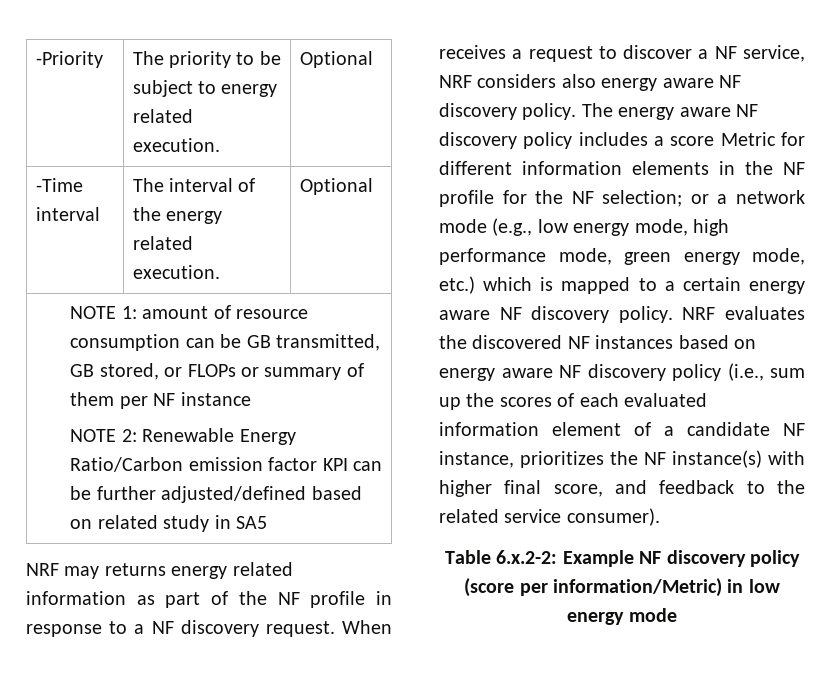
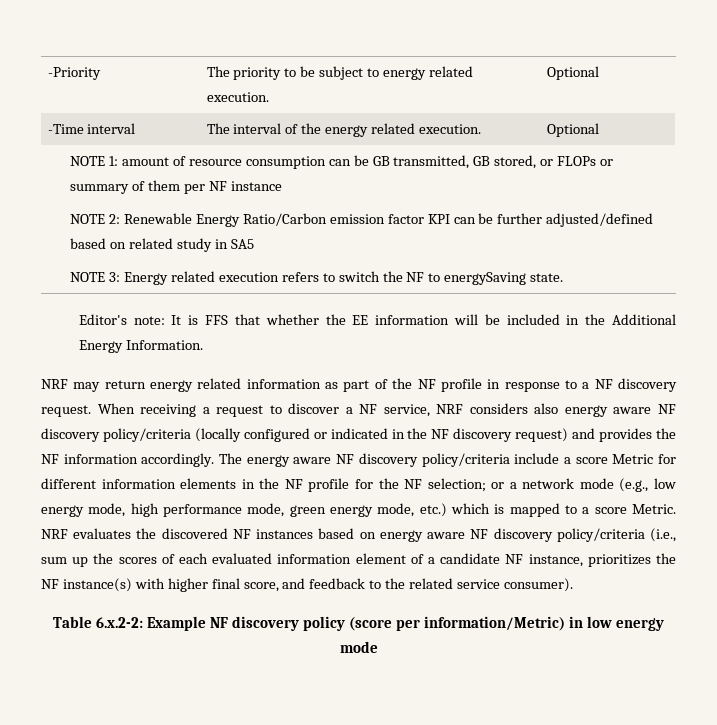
+ NOTE 3: Energy related execution refers to switch the NF to energySaving state.
+ Editor's note: It is FFS that whether the EE information will be included in the Additional Energy Information.
- NRF may returns energy related information as part of the NF profile in response to a NF discovery request.
+ NRF may return energy related information as part of the NF profile in response to a NF discovery request.
- When receives a request to discover a NF service, NRF considers also energy aware NF discovery policy.
+ When receiving a request to discover a NF service, NRF considers also energy aware NF discovery policy/criteria (locally configured or indicated in the NF discovery request) and provides the NF information accordingly.
- The energy aware NF discovery policy includes a score Metric for different information elements in the NF profile for the NF selection; or a network mode (e.g., low energy mode, high performance mode, green energy mode, etc.) which is mapped to a certain energy aware NF discovery policy.
+ The energy aware NF discovery policy/criteria include a score Metric for different information elements in the NF profile for the NF selection; or a network mode (e.g., low energy mode, high performance mode, green energy mode, etc.) which is mapped to a score Metric.
- NRF evaluates the discovered NF instances based on energy aware NF discovery policy (i.e., sum up the scores of each evaluated information element of a candidate NF instance, prioritizes the NF instance(s) with higher final score, and feedback to the related service consumer).
+ NRF evaluates the discovered NF instances based on energy aware NF discovery policy/criteria (i.e., sum up the scores of each evaluated information element of a candidate NF instance, prioritizes the NF instance(s) with higher final score, and feedback to the related service consumer).

